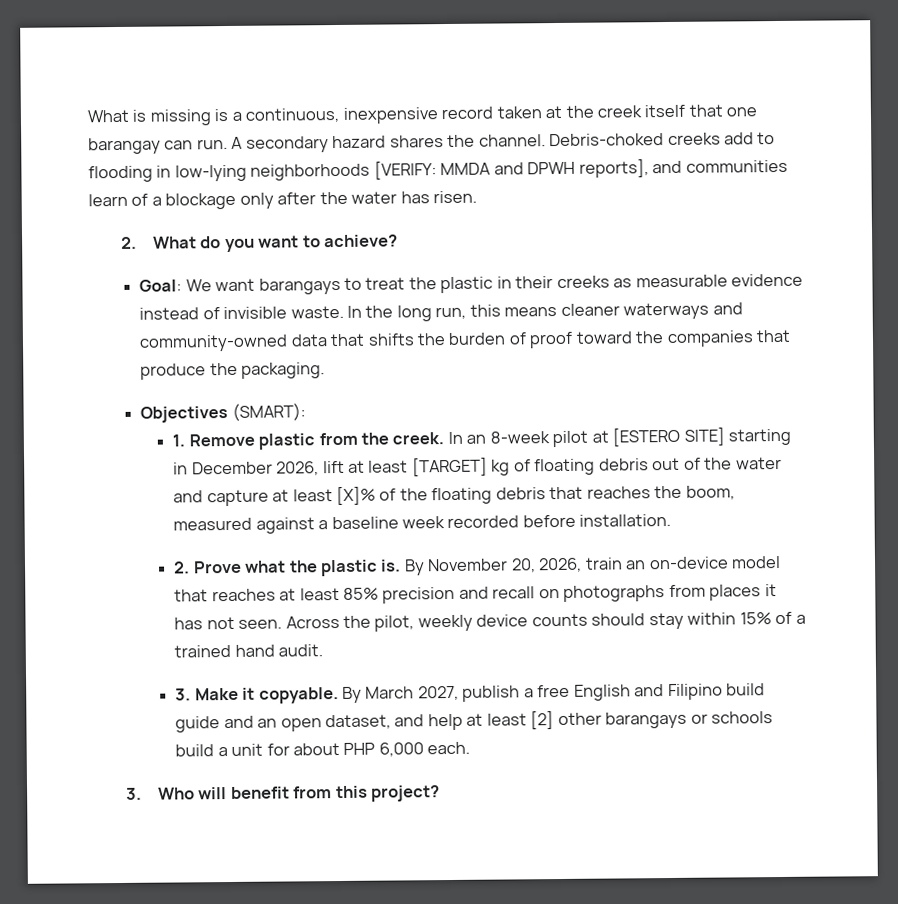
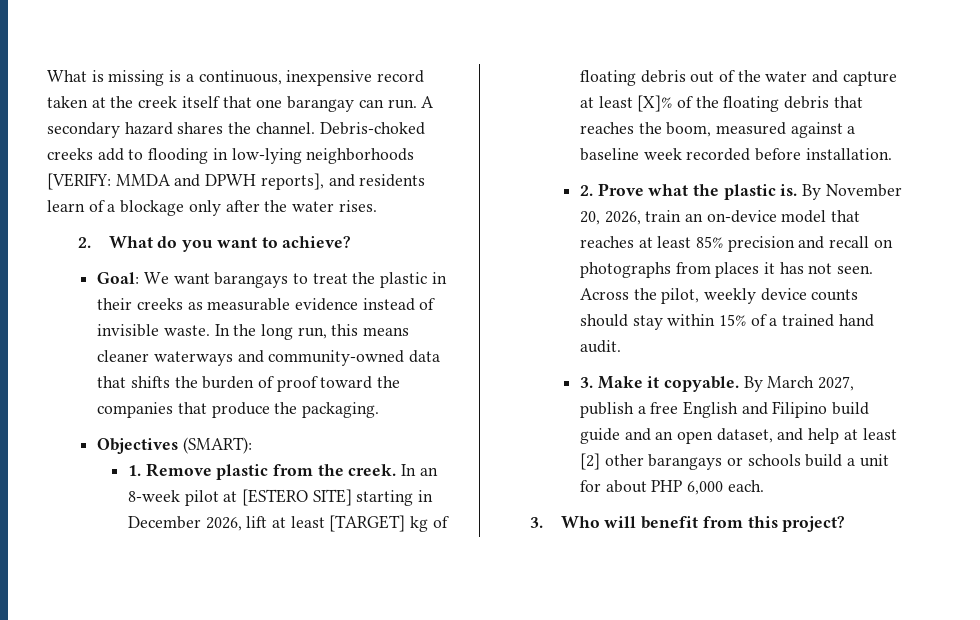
- Debris-choked creeks add to flooding in low-lying neighborhoods [VERIFY: MMDA and DPWH reports], and communities learn of a blockage only after the water has risen.
+ Debris-choked creeks add to flooding in low-lying neighborhoods [VERIFY: MMDA and DPWH reports], and residents learn of a blockage only after the water rises.

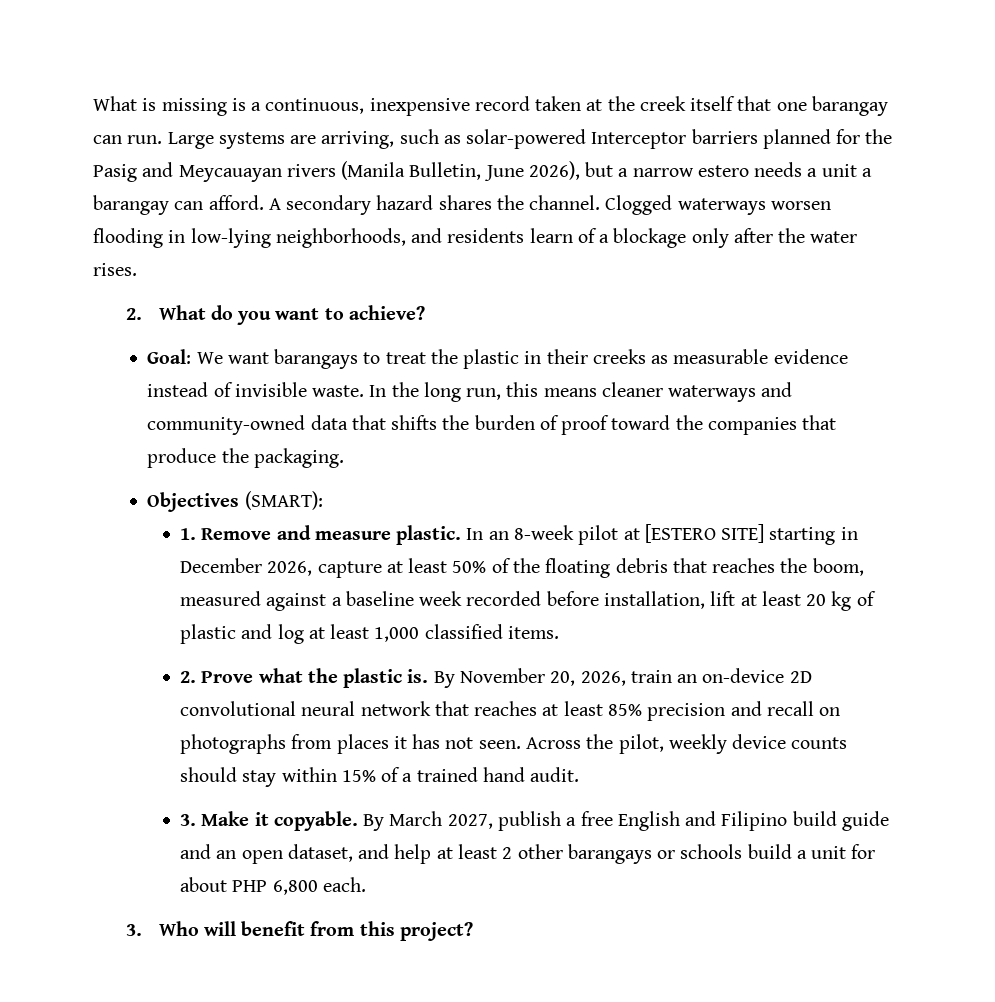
+ Large systems are arriving, such as solar-powered Interceptor barriers planned for the Pasig and Meycauayan rivers (Manila Bulletin, June 2026), but a narrow estero needs a unit a barangay can afford.
- Debris-choked creeks add to flooding in low-lying neighborhoods [VERIFY: MMDA and DPWH reports], and residents learn of a blockage only after the water rises.
+ Clogged waterways worsen flooding in low-lying neighborhoods, and residents learn of a blockage only after the water rises.
- 1. Remove plastic from the creek.
+ 1. Remove and measure plastic.
- In an 8-week pilot at [ESTERO SITE] starting in December 2026, lift at least [TARGET] kg of floating debris out of the water and capture at least [X]% of the floating debris that reaches the boom, measured against a baseline week recorded before installation.
+ In an 8-week pilot at [ESTERO SITE] starting in December 2026, capture at least 50% of the floating debris that reaches the boom, measured against a baseline week recorded before installation, lift at least 20 kg of plastic and log at least 1,000 classified items.
- By November 20, 2026, train an on-device model that reaches at least 85% precision and recall on photographs from places it has not seen.
+ By November 20, 2026, train an on-device 2D convolutional neural network that reaches at least 85% precision and recall on photographs from places it has not seen.
- By March 2027, publish a free English and Filipino build guide and an open dataset, and help at least [2] other barangays or schools build a unit for about PHP 6,000 each.
+ By March 2027, publish a free English and Filipino build guide and an open dataset, and help at least 2 other barangays or schools build a unit for about PHP 6,800 each.

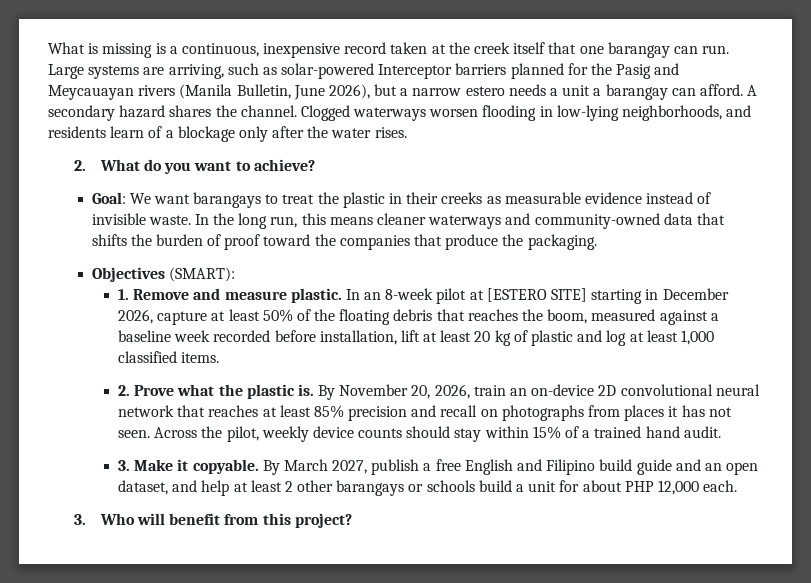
- By March 2027, publish a free English and Filipino build guide and an open dataset, and help at least 2 other barangays or schools build a unit for about PHP 6,800 each.
+ By March 2027, publish a free English and Filipino build guide and an open dataset, and help at least 2 other barangays or schools build a unit for about PHP 12,000 each.

